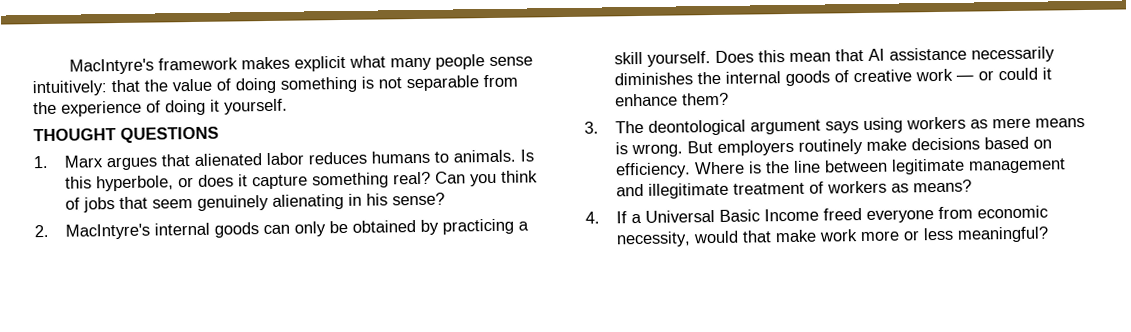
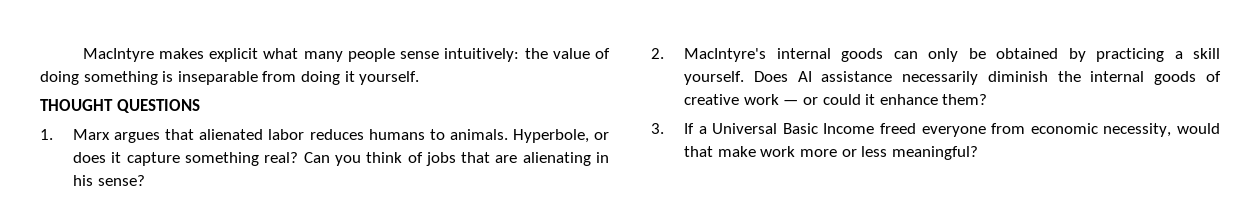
- MacIntyre's framework makes explicit what many people sense intuitively: that the value of doing something is not separable from the experience of doing it yourself.
+ MacIntyre makes explicit what many people sense intuitively: the value of doing something is inseparable from doing it yourself.
- Is this hyperbole, or does it capture something real?
+ Hyperbole, or does it capture something real?
- Can you think of jobs that seem genuinely alienating in his sense?
+ Can you think of jobs that are alienating in his sense?
- Does this mean that AI assistance necessarily diminishes the internal goods of creative work — or could it enhance them?
+ Does AI assistance necessarily diminish the internal goods of creative work — or could it enhance them?
- 3. The deontological argument says using workers as mere means is wrong. But employers routinely make decisions based on efficiency. Where is the line between legitimate management and illegitimate treatment of workers as means?
- 4. If a Universal Basic Income freed everyone from economic necessity, would that make work more or less meaningful?
+ 3. If a Universal Basic Income freed everyone from economic necessity, would that make work more or less meaningful?

